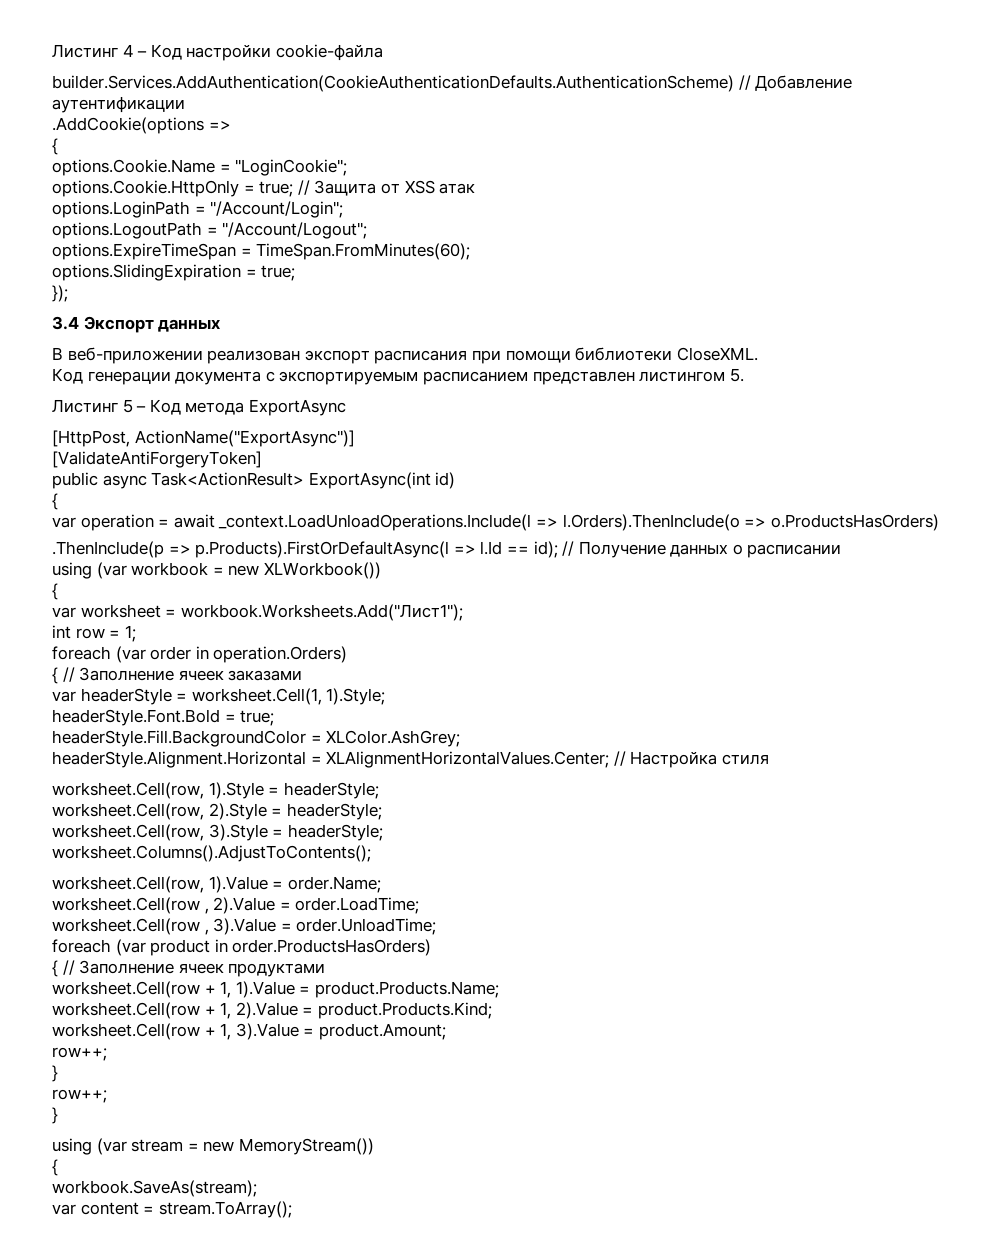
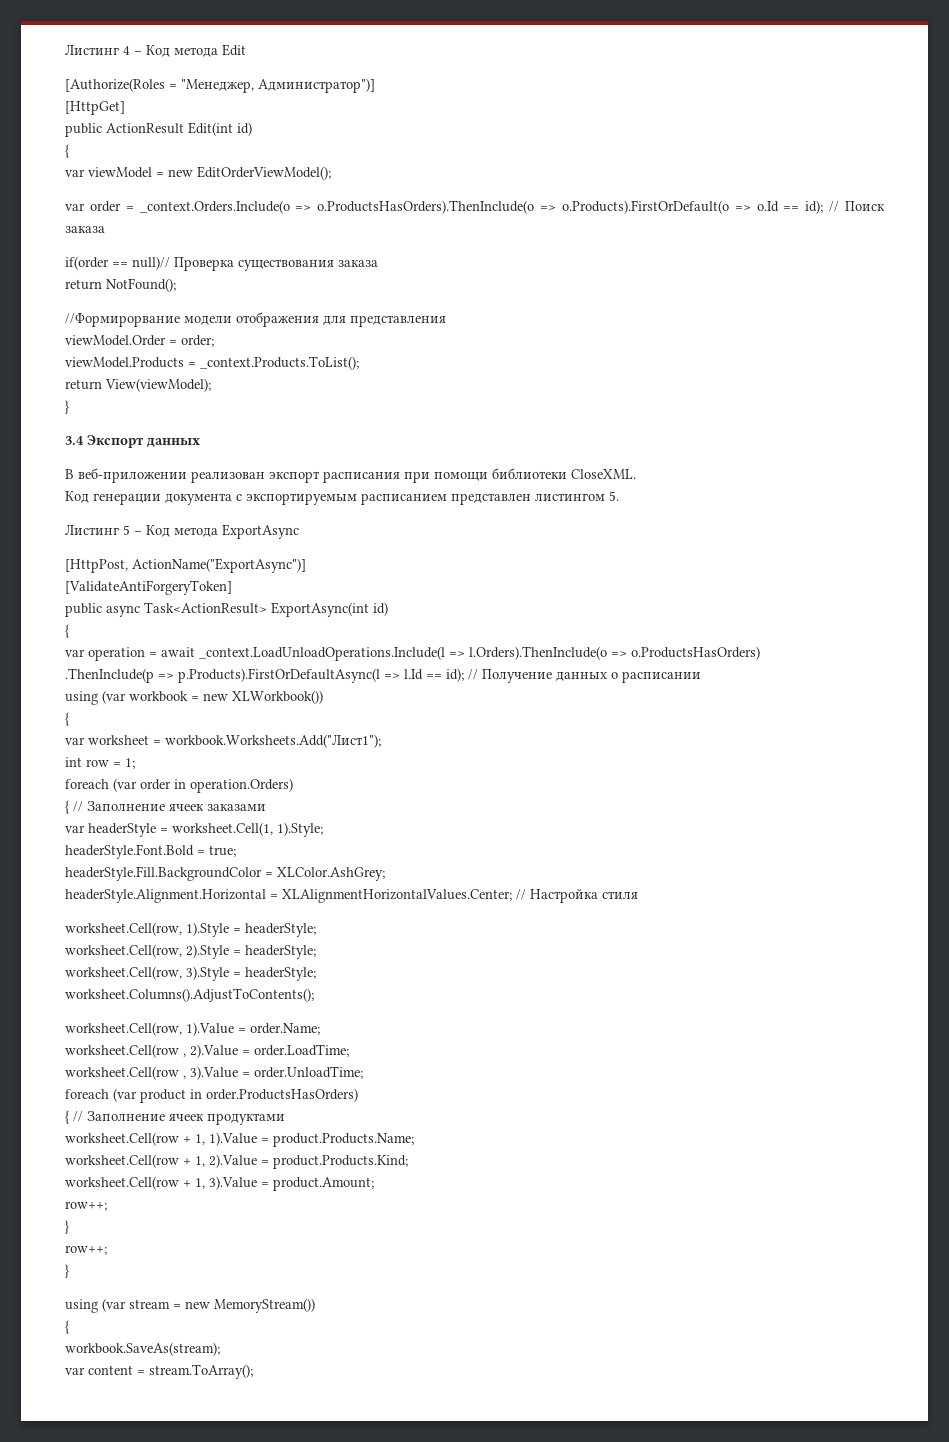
- Листинг 4 – Код настройки cookie-файла
- builder.Services.AddAuthentication(CookieAuthenticationDefaults.AuthenticationScheme) // Добавление аутентификации
- .AddCookie(options =>
+ Листинг 4 – Код метода Edit
+ [Authorize(Roles = "Менеджер, Администратор")]
+ [HttpGet]
+ public ActionResult Edit(int id)
  {
- options.Cookie.Name = "LoginCookie";
- options.Cookie.HttpOnly = true; // Защита от XSS атак
- options.LoginPath = "/Account/Login";
- options.LogoutPath = "/Account/Logout";
- options.ExpireTimeSpan = TimeSpan.FromMinutes(60);
- options.SlidingExpiration = true;
- });
+ var viewModel = new EditOrderViewModel();
+ var order = _context.Orders.Include(o => o.ProductsHasOrders).ThenInclude(o => o.Products).FirstOrDefault(o => o.Id == id); // Поиск заказа
+ if(order == null)// Проверка существования заказа
+ return NotFound();
+ //Формирорвание модели отображения для представления
+ viewModel.Order = order;
+ viewModel.Products = _context.Products.ToList();
+ return View(viewModel);
+ }

